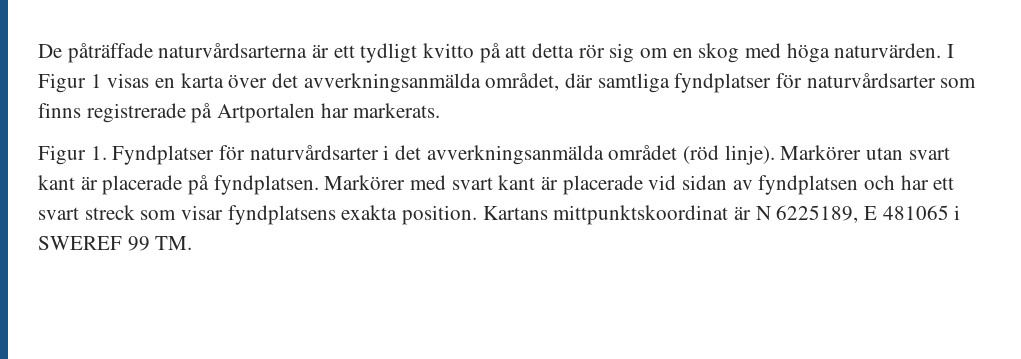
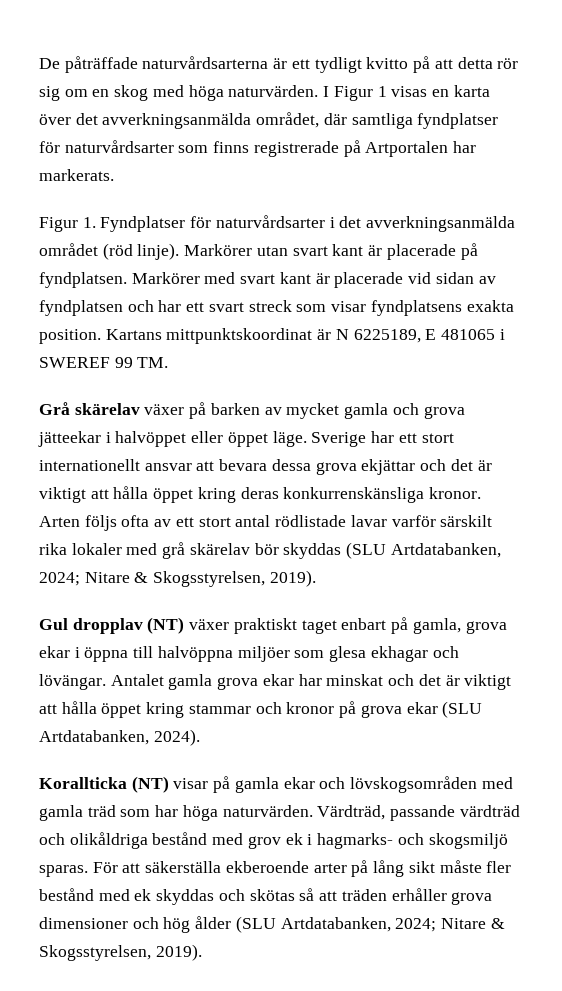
+ Grå skärelav växer på barken av mycket gamla och grova jätteekar i halvöppet eller öppet läge. Sverige har ett stort internationellt ansvar att bevara dessa grova ekjättar och det är viktigt att hålla öppet kring deras konkurrenskänsliga kronor. Arten följs ofta av ett stort antal rödlistade lavar varför särskilt rika lokaler med grå skärelav bör skyddas (SLU Artdatabanken, 2024; Nitare & Skogsstyrelsen, 2019).
+ Gul dropplav (NT) växer praktiskt taget enbart på gamla, grova ekar i öppna till halvöppna miljöer som glesa ekhagar och lövängar. Antalet gamla grova ekar har minskat och det är viktigt att hålla öppet kring stammar och kronor på grova ekar (SLU Artdatabanken, 2024).
+ Korallticka (NT) visar på gamla ekar och lövskogsområden med gamla träd som har höga naturvärden. Värdträd, passande värdträd och olikåldriga bestånd med grov ek i hagmarks- och skogsmiljö sparas. För att säkerställa ekberoende arter på lång sikt måste fler bestånd med ek skyddas och skötas så att träden erhåller grova dimensioner och hög ålder (SLU Artdatabanken, 2024; Nitare & Skogsstyrelsen, 2019).

